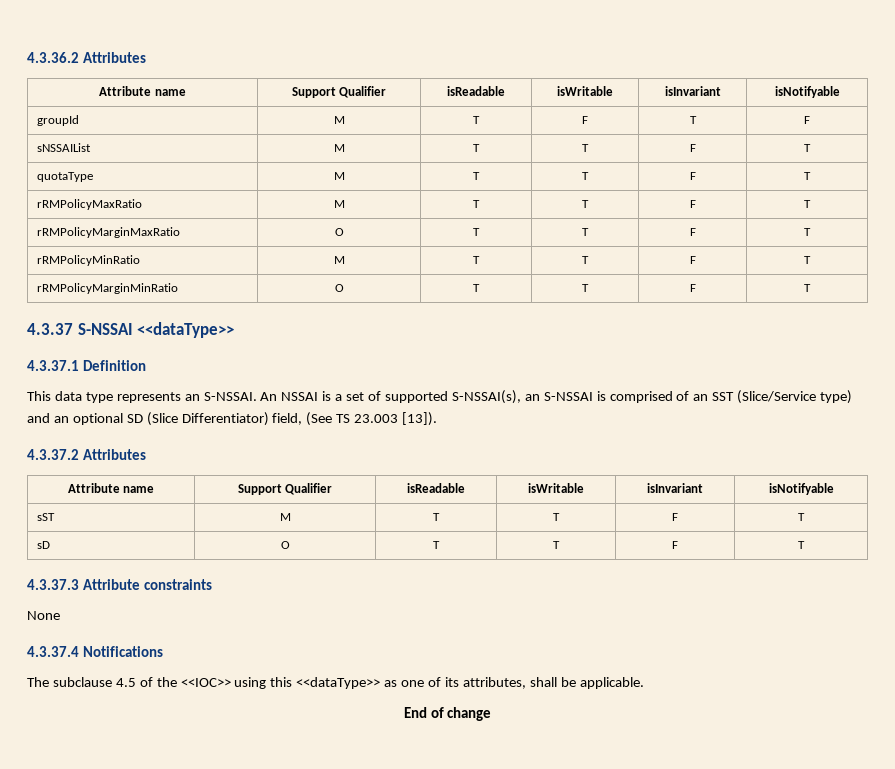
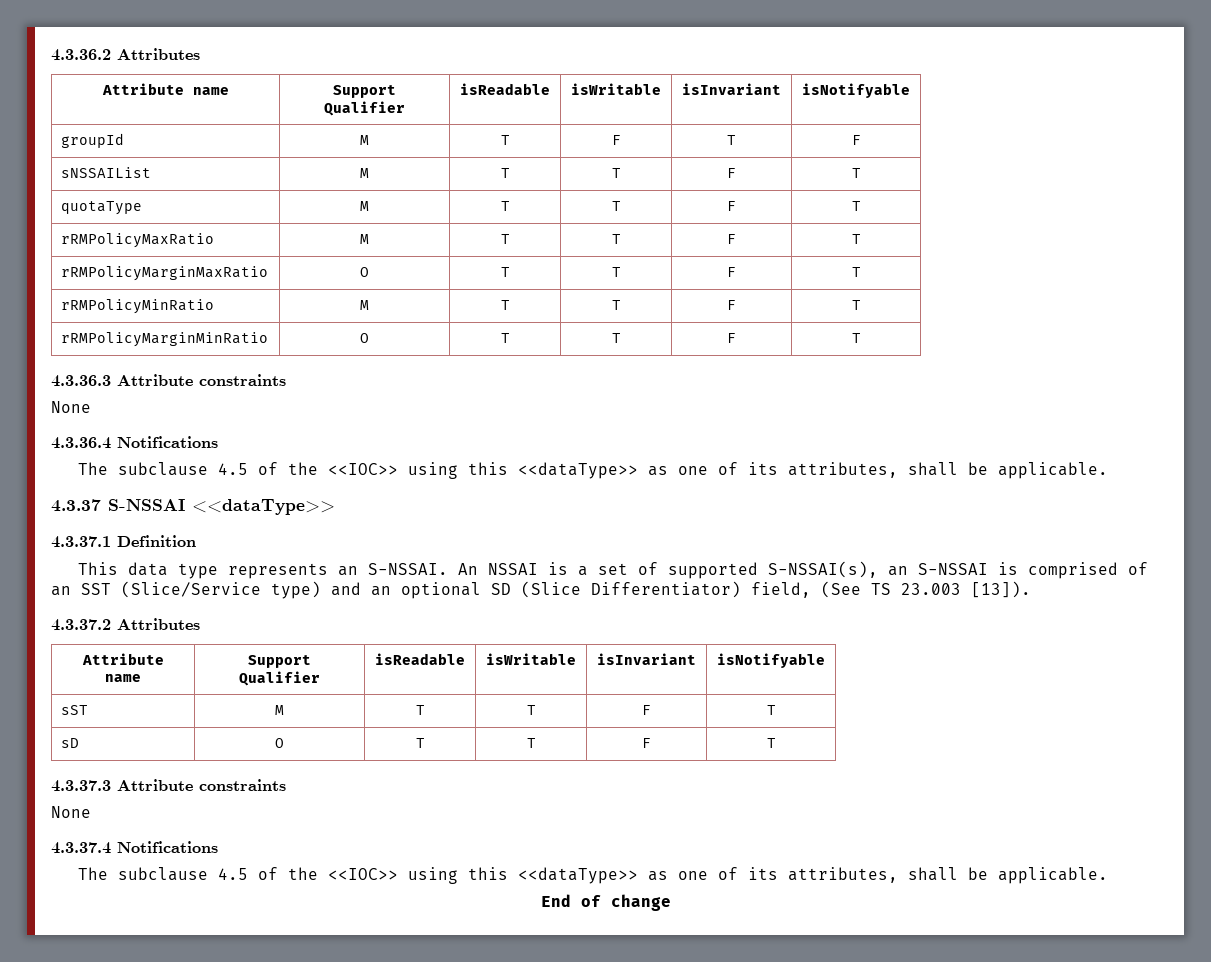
+ 4.3.36.3 Attribute constraints
+ None
+ 4.3.36.4 Notifications
+ The subclause 4.5 of the <<IOC>> using this <<dataType>> as one of its attributes, shall be applicable.

